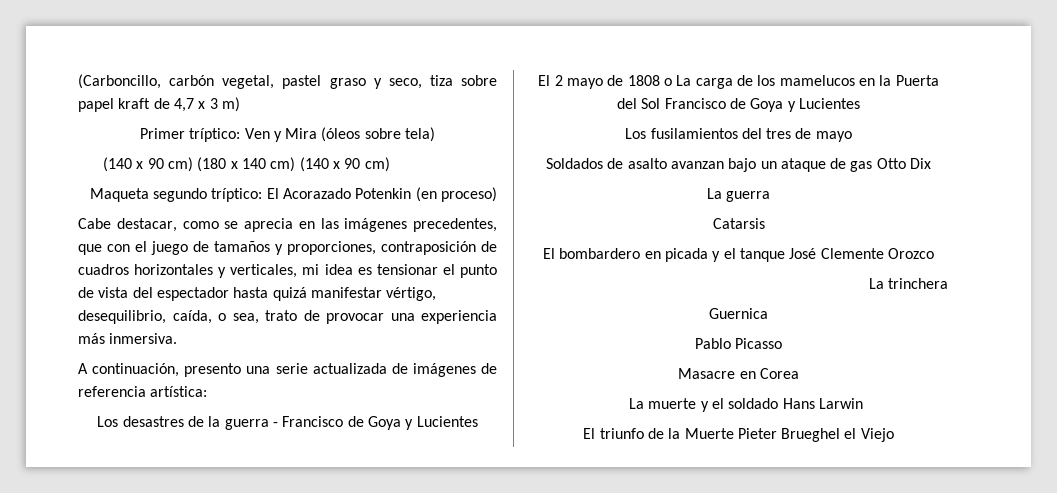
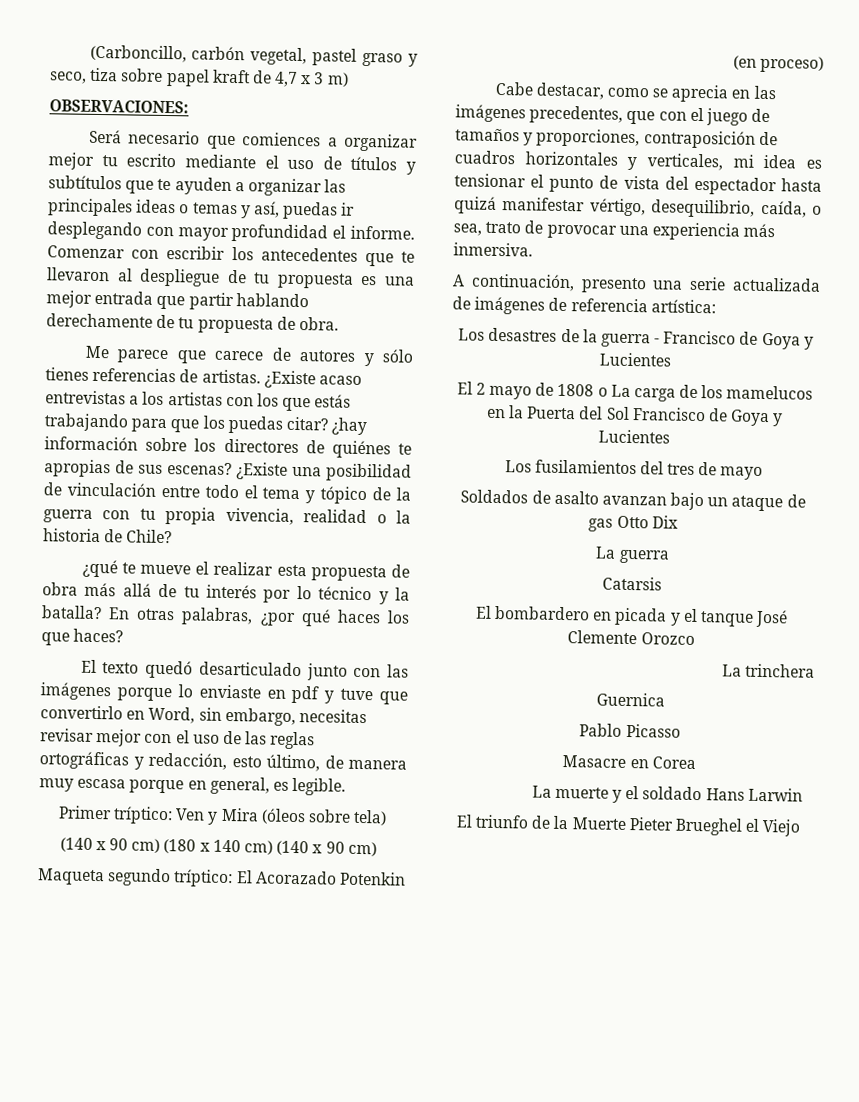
+ OBSERVACIONES:
+ Será necesario que comiences a organizar mejor tu escrito mediante el uso de títulos y subtítulos que te ayuden a organizar las principales ideas o temas y así, puedas ir desplegando con mayor profundidad el informe. Comenzar con escribir los antecedentes que te llevaron al despliegue de tu propuesta es una mejor entrada que partir hablando derechamente de tu propuesta de obra.
+ Me parece que carece de autores y sólo tienes referencias de artistas. ¿Existe acaso entrevistas a los artistas con los que estás trabajando para que los puedas citar? ¿hay información sobre los directores de quiénes te apropias de sus escenas? ¿Existe una posibilidad de vinculación entre todo el tema y tópico de la guerra con tu propia vivencia, realidad o la historia de Chile?
+ ¿qué te mueve el realizar esta propuesta de obra más allá de tu interés por lo técnico y la batalla? En otras palabras, ¿por qué haces los que haces?
+ El texto quedó desarticulado junto con las imágenes porque lo enviaste en pdf y tuve que convertirlo en Word, sin embargo, necesitas revisar mejor con el uso de las reglas ortográficas y redacción, esto último, de manera muy escasa porque en general, es legible.

